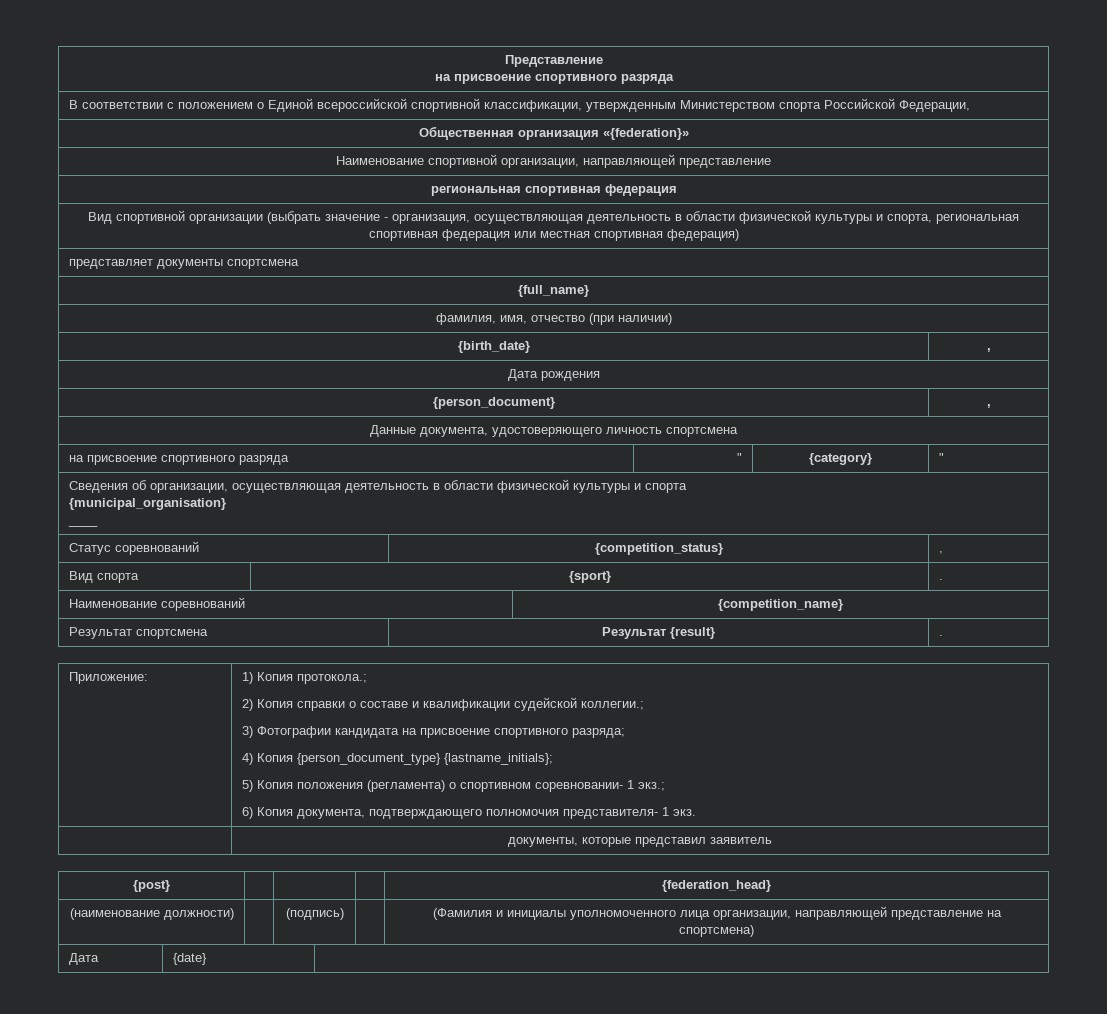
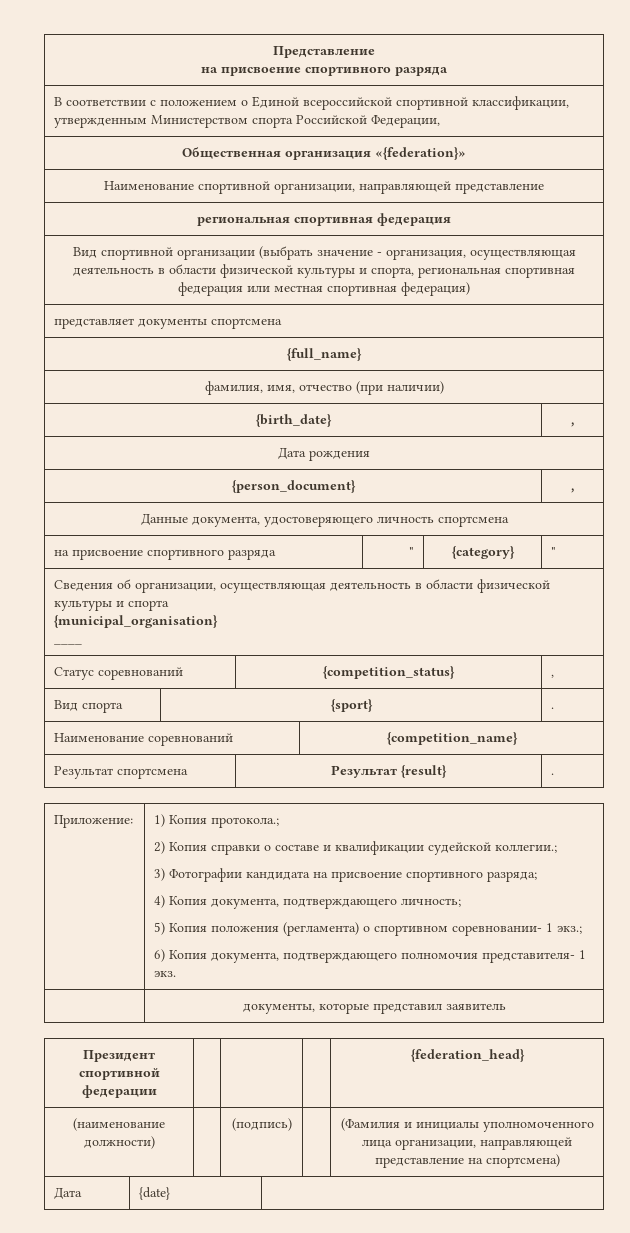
- 4) Копия {person_document_type} {lastname_initials};
+ 4) Копия документа, подтверждающего личность;
- {post} | | | | {federation_head}
+ Президент спортивной федерации | | | | {federation_head}

